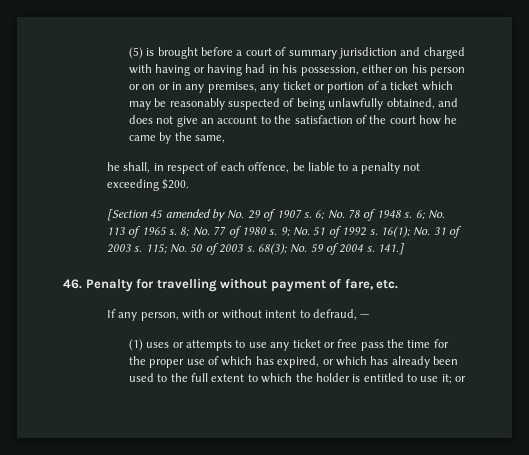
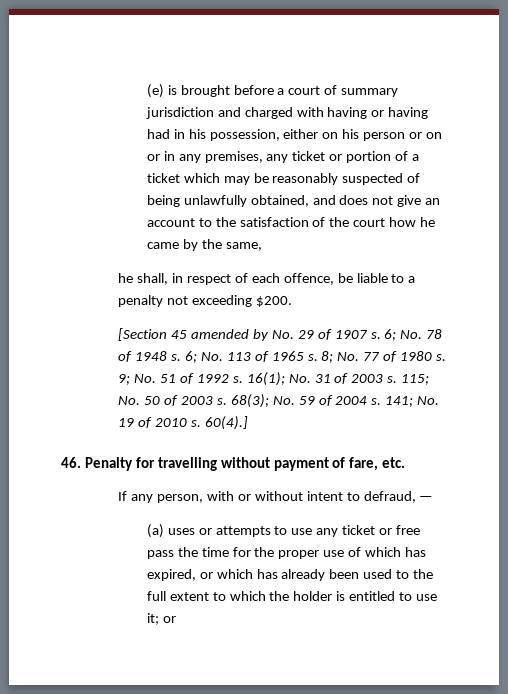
- (5) is brought before a court of summary jurisdiction and charged with having or having had in his possession, either on his person or on or in any premises, any ticket or portion of a ticket which may be reasonably suspected of being unlawfully obtained, and does not give an account to the satisfaction of the court how he came by the same,
+ (e) is brought before a court of summary jurisdiction and charged with having or having had in his possession, either on his person or on or in any premises, any ticket or portion of a ticket which may be reasonably suspected of being unlawfully obtained, and does not give an account to the satisfaction of the court how he came by the same,
- 141.]
+ 141; No. 19 of 2010 s. 60(4).]
- (1) uses or attempts to use any ticket or free pass the time for the proper use of which has expired, or which has already been used to the full extent to which the holder is entitled to use it; or
+ (a) uses or attempts to use any ticket or free pass the time for the proper use of which has expired, or which has already been used to the full extent to which the holder is entitled to use it; or

